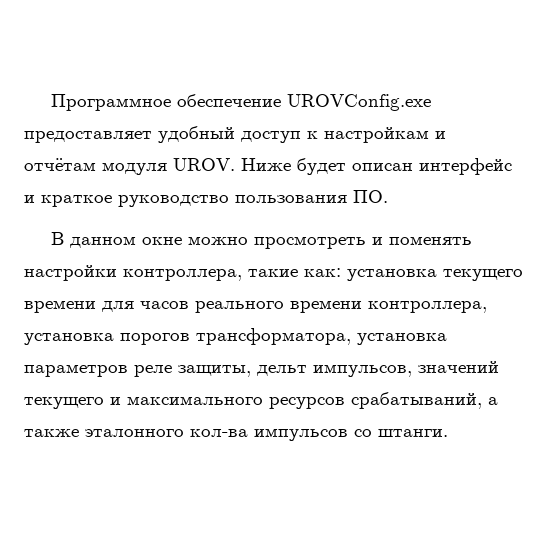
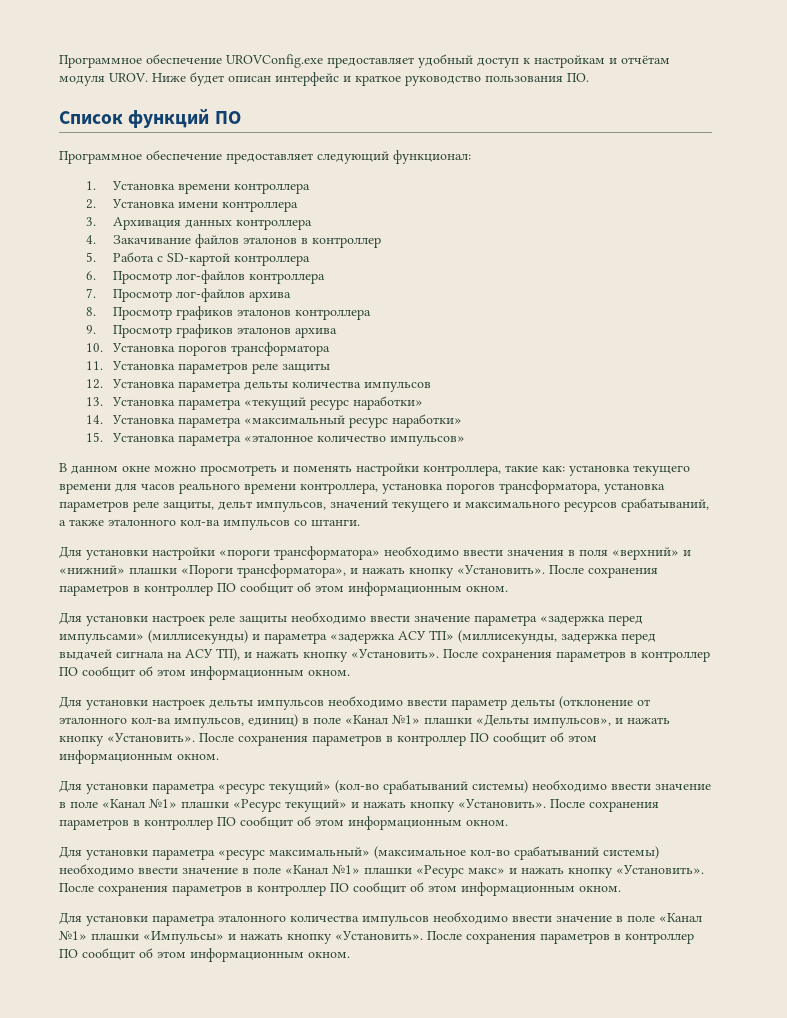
+ Список функций ПО
+ Программное обеспечение предоставляет следующий функционал:
+ 1. Установка времени контроллера
+ 2. Установка имени контроллера
+ 3. Архивация данных контроллера
+ 4. Закачивание файлов эталонов в контроллер
+ 5. Работа с SD-картой контроллера
+ 6. Просмотр лог-файлов контроллера
+ 7. Просмотр лог-файлов архива
+ 8. Просмотр графиков эталонов контроллера
+ 9. Просмотр графиков эталонов архива
+ 10. Установка порогов трансформатора
+ 11. Установка параметров реле защиты
+ 12. Установка параметра дельты количества импульсов
+ 13. Установка параметра «текущий ресурс наработки»
+ 14. Установка параметра «максимальный ресурс наработки»
+ 15. Установка параметра «эталонное количество импульсов»
+ Для установки настройки «пороги трансформатора» необходимо ввести значения в поля «верхний» и «нижний» плашки «Пороги трансформатора», и нажать кнопку «Установить». После сохранения параметров в контроллер ПО сообщит об этом информационным окном.
+ Для установки настроек реле защиты необходимо ввести значение параметра «задержка перед импульсами» (миллисекунды) и параметра «задержка АСУ ТП» (миллисекунды, задержка перед выдачей сигнала на АСУ ТП), и нажать кнопку «Установить». После сохранения параметров в контроллер ПО сообщит об этом информационным окном.
+ Для установки настроек дельты импульсов необходимо ввести параметр дельты (отклонение от эталонного кол-ва импульсов, единиц) в поле «Канал №1» плашки «Дельты импульсов», и нажать кнопку «Установить». После сохранения параметров в контроллер ПО сообщит об этом информационным окном.
+ Для установки параметра «ресурс текущий» (кол-во срабатываний системы) необходимо ввести значение в поле «Канал №1» плашки «Ресурс текущий» и нажать кнопку «Установить». После сохранения параметров в контроллер ПО сообщит об этом информационным окном.
+ Для установки параметра «ресурс максимальный» (максимальное кол-во срабатываний системы) необходимо ввести значение в поле «Канал №1» плашки «Ресурс макс» и нажать кнопку «Установить». После сохранения параметров в контроллер ПО сообщит об этом информационным окном.
+ Для установки параметра эталонного количества импульсов необходимо ввести значение в поле «Канал №1» плашки «Импульсы» и нажать кнопку «Установить». После сохранения параметров в контроллер ПО сообщит об этом информационным окном.

